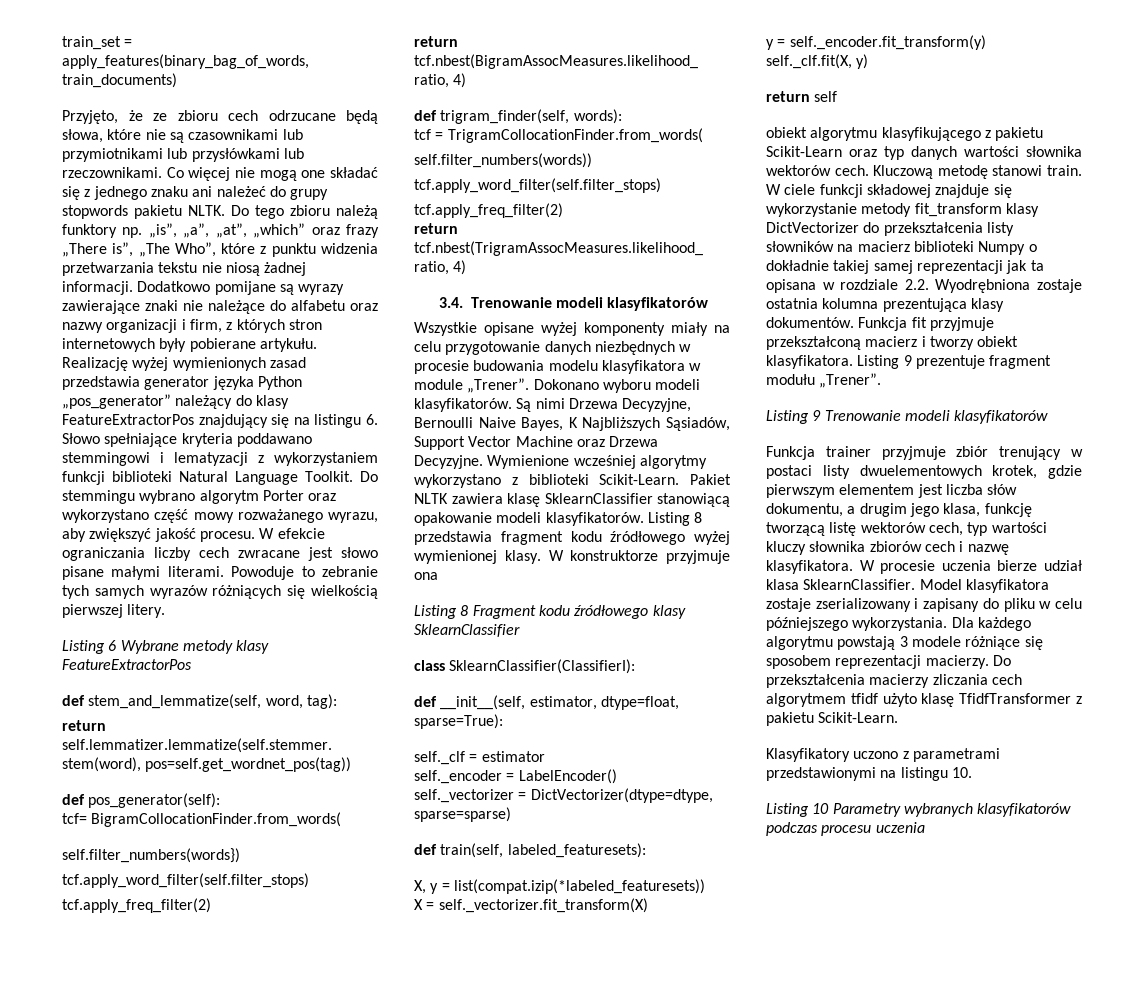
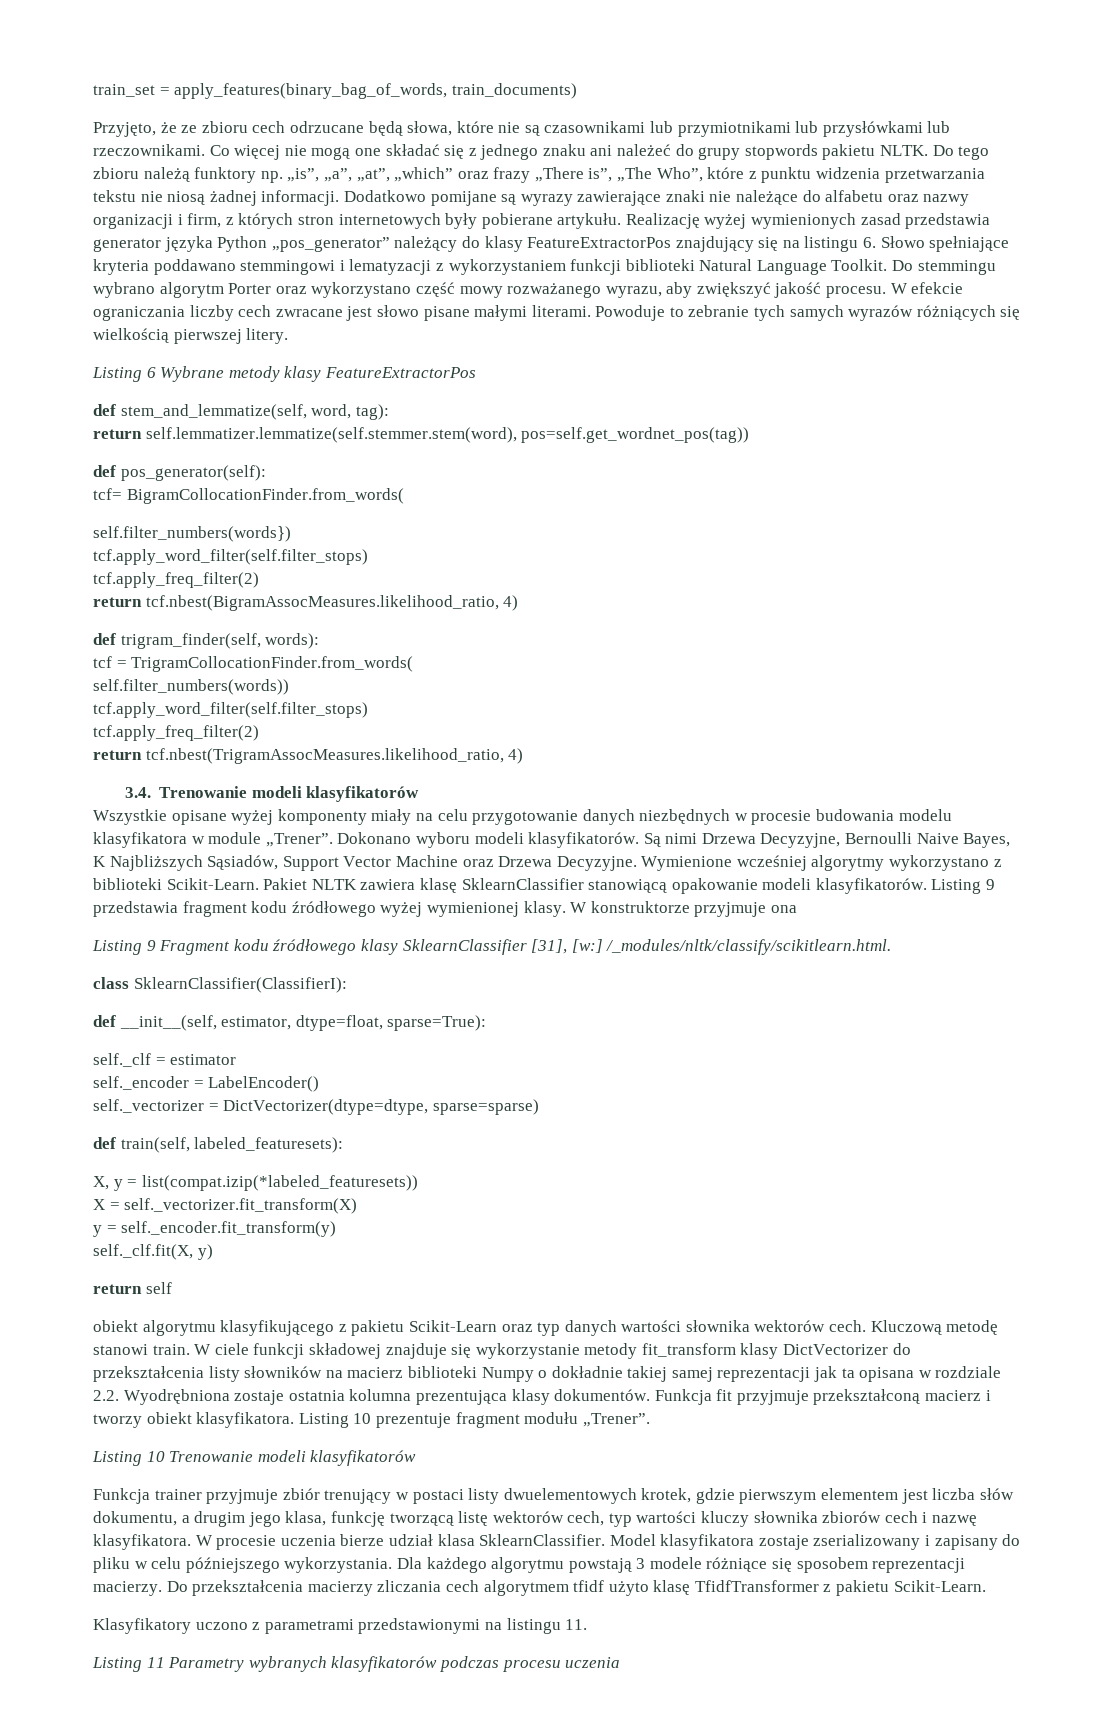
- Listing 8 przedstawia fragment kodu źródłowego wyżej wymienionej klasy.
+ Listing 9 przedstawia fragment kodu źródłowego wyżej wymienionej klasy.
- Listing 8 Fragment kodu źródłowego klasy SklearnClassifier
+ Listing 9 Fragment kodu źródłowego klasy SklearnClassifier [31], [w:] /_modules/nltk/classify/scikitlearn.html.
- Listing 9 prezentuje fragment modułu „Trener”.
+ Listing 10 prezentuje fragment modułu „Trener”.
- Listing 9 Trenowanie modeli klasyfikatorów
+ Listing 10 Trenowanie modeli klasyfikatorów
- Klasyfikatory uczono z parametrami przedstawionymi na listingu 10.
- Listing 10 Parametry wybranych klasyfikatorów podczas procesu uczenia
+ Klasyfikatory uczono z parametrami przedstawionymi na listingu 11.
+ Listing 11 Parametry wybranych klasyfikatorów podczas procesu uczenia

